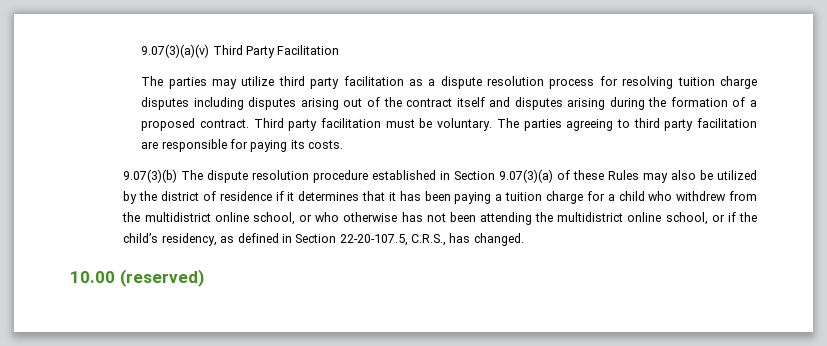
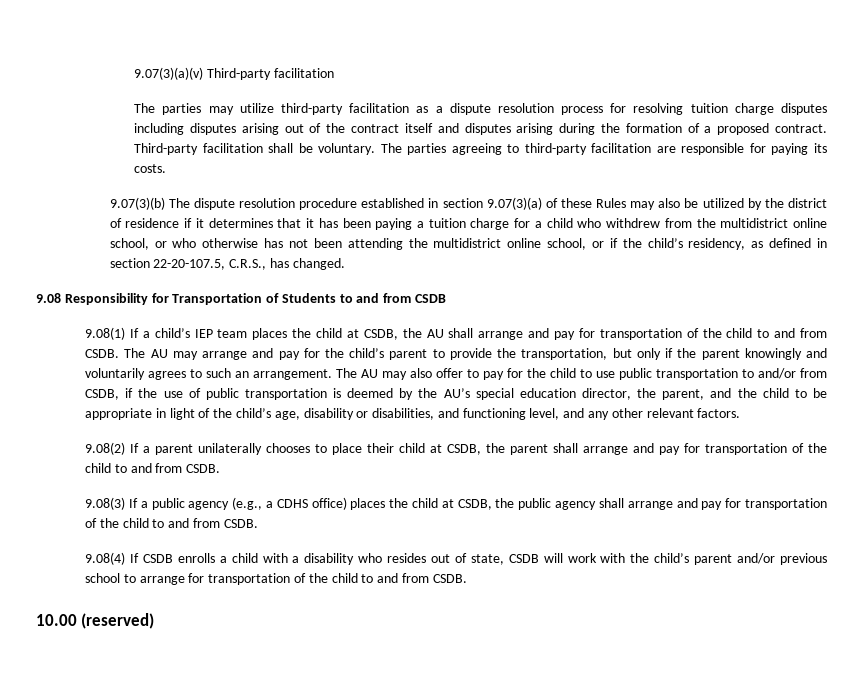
- 9.07(3)(a)(v) Third Party Facilitation
+ 9.07(3)(a)(v) Third-party facilitation
- The parties may utilize third party facilitation as a dispute resolution process for resolving tuition charge disputes including disputes arising out of the contract itself and disputes arising during the formation of a proposed contract.
+ The parties may utilize third-party facilitation as a dispute resolution process for resolving tuition charge disputes including disputes arising out of the contract itself and disputes arising during the formation of a proposed contract.
- Third party facilitation must be voluntary.
+ Third-party facilitation shall be voluntary.
- The parties agreeing to third party facilitation are responsible for paying its costs.
+ The parties agreeing to third-party facilitation are responsible for paying its costs.
- 9.07(3)(b) The dispute resolution procedure established in Section 9.07(3)(a) of these Rules may also be utilized by the district of residence if it determines that it has been paying a tuition charge for a child who withdrew from the multidistrict online school, or who otherwise has not been attending the multidistrict online school, or if the child’s residency, as defined in Section 22-20-107.5, C.R.S., has changed.
+ 9.07(3)(b) The dispute resolution procedure established in section 9.07(3)(a) of these Rules may also be utilized by the district of residence if it determines that it has been paying a tuition charge for a child who withdrew from the multidistrict online school, or who otherwise has not been attending the multidistrict online school, or if the child’s residency, as defined in section 22-20-107.5, C.R.S., has changed.
+ 9.08 Responsibility for Transportation of Students to and from CSDB
+ 9.08(1) If a child’s IEP team places the child at CSDB, the AU shall arrange and pay for transportation of the child to and from CSDB. The AU may arrange and pay for the child’s parent to provide the transportation, but only if the parent knowingly and voluntarily agrees to such an arrangement. The AU may also offer to pay for the child to use public transportation to and/or from CSDB, if the use of public transportation is deemed by the AU’s special education director, the parent, and the child to be appropriate in light of the child’s age, disability or disabilities, and functioning level, and any other relevant factors.
+ 9.08(2) If a parent unilaterally chooses to place their child at CSDB, the parent shall arrange and pay for transportation of the child to and from CSDB.
+ 9.08(3) If a public agency (e.g., a CDHS office) places the child at CSDB, the public agency shall arrange and pay for transportation of the child to and from CSDB.
+ 9.08(4) If CSDB enrolls a child with a disability who resides out of state, CSDB will work with the child’s parent and/or previous school to arrange for transportation of the child to and from CSDB.

